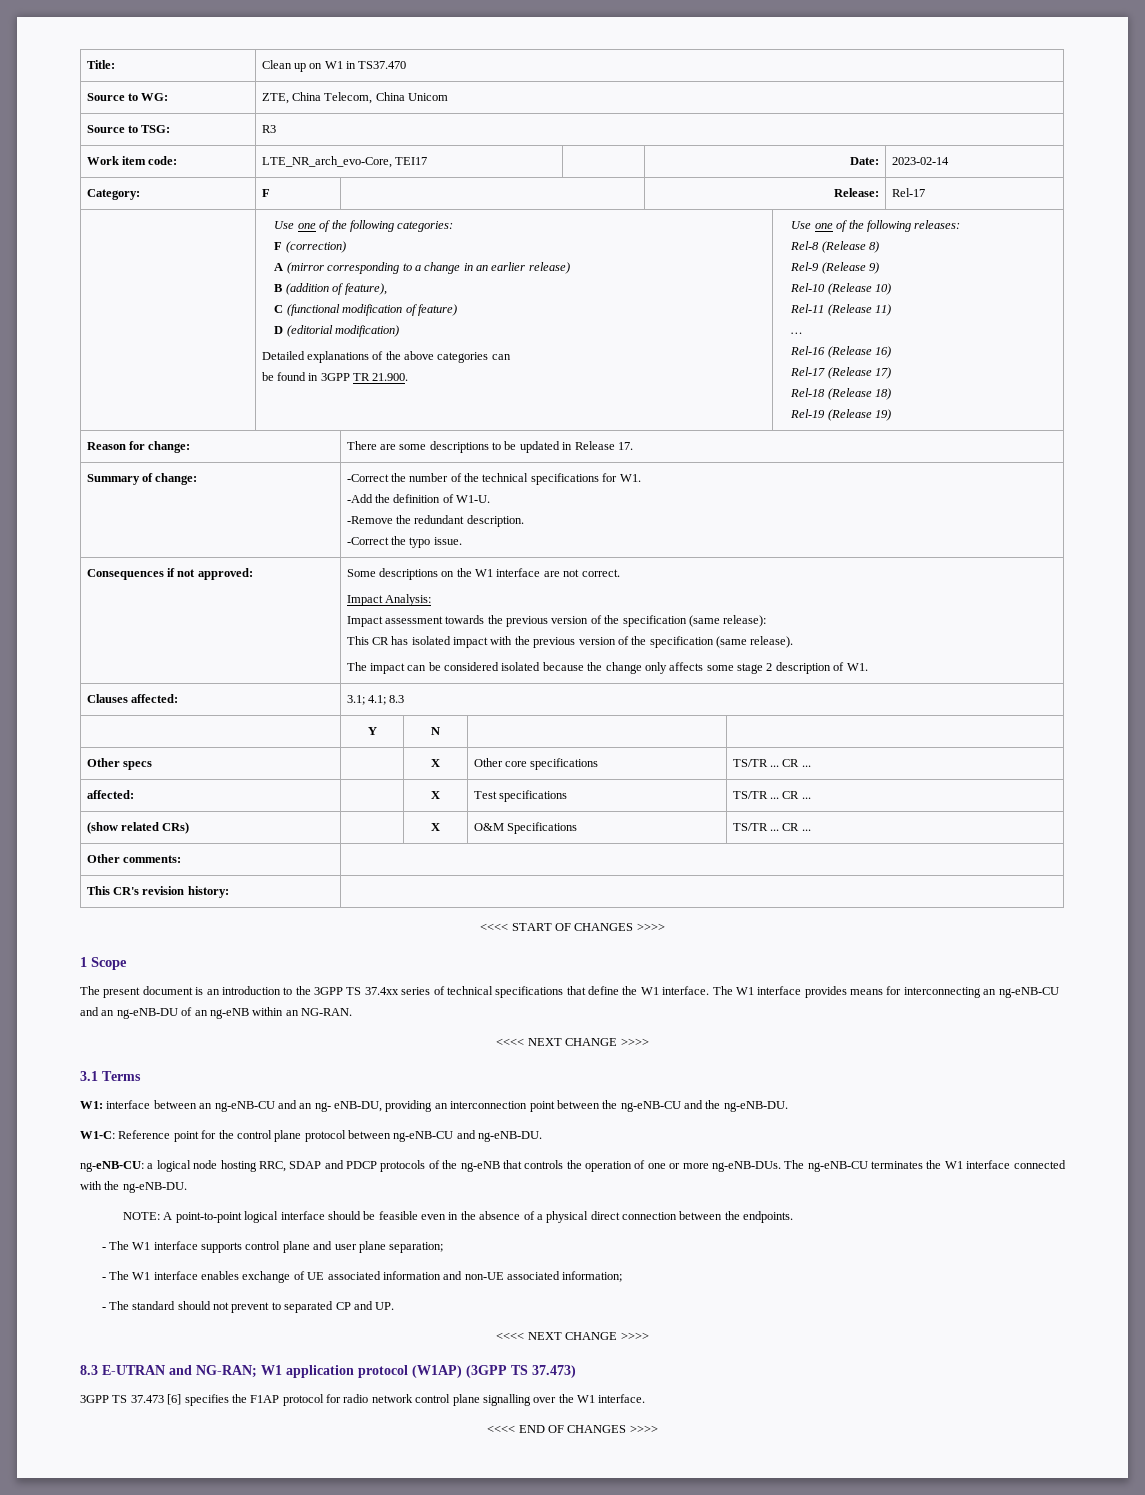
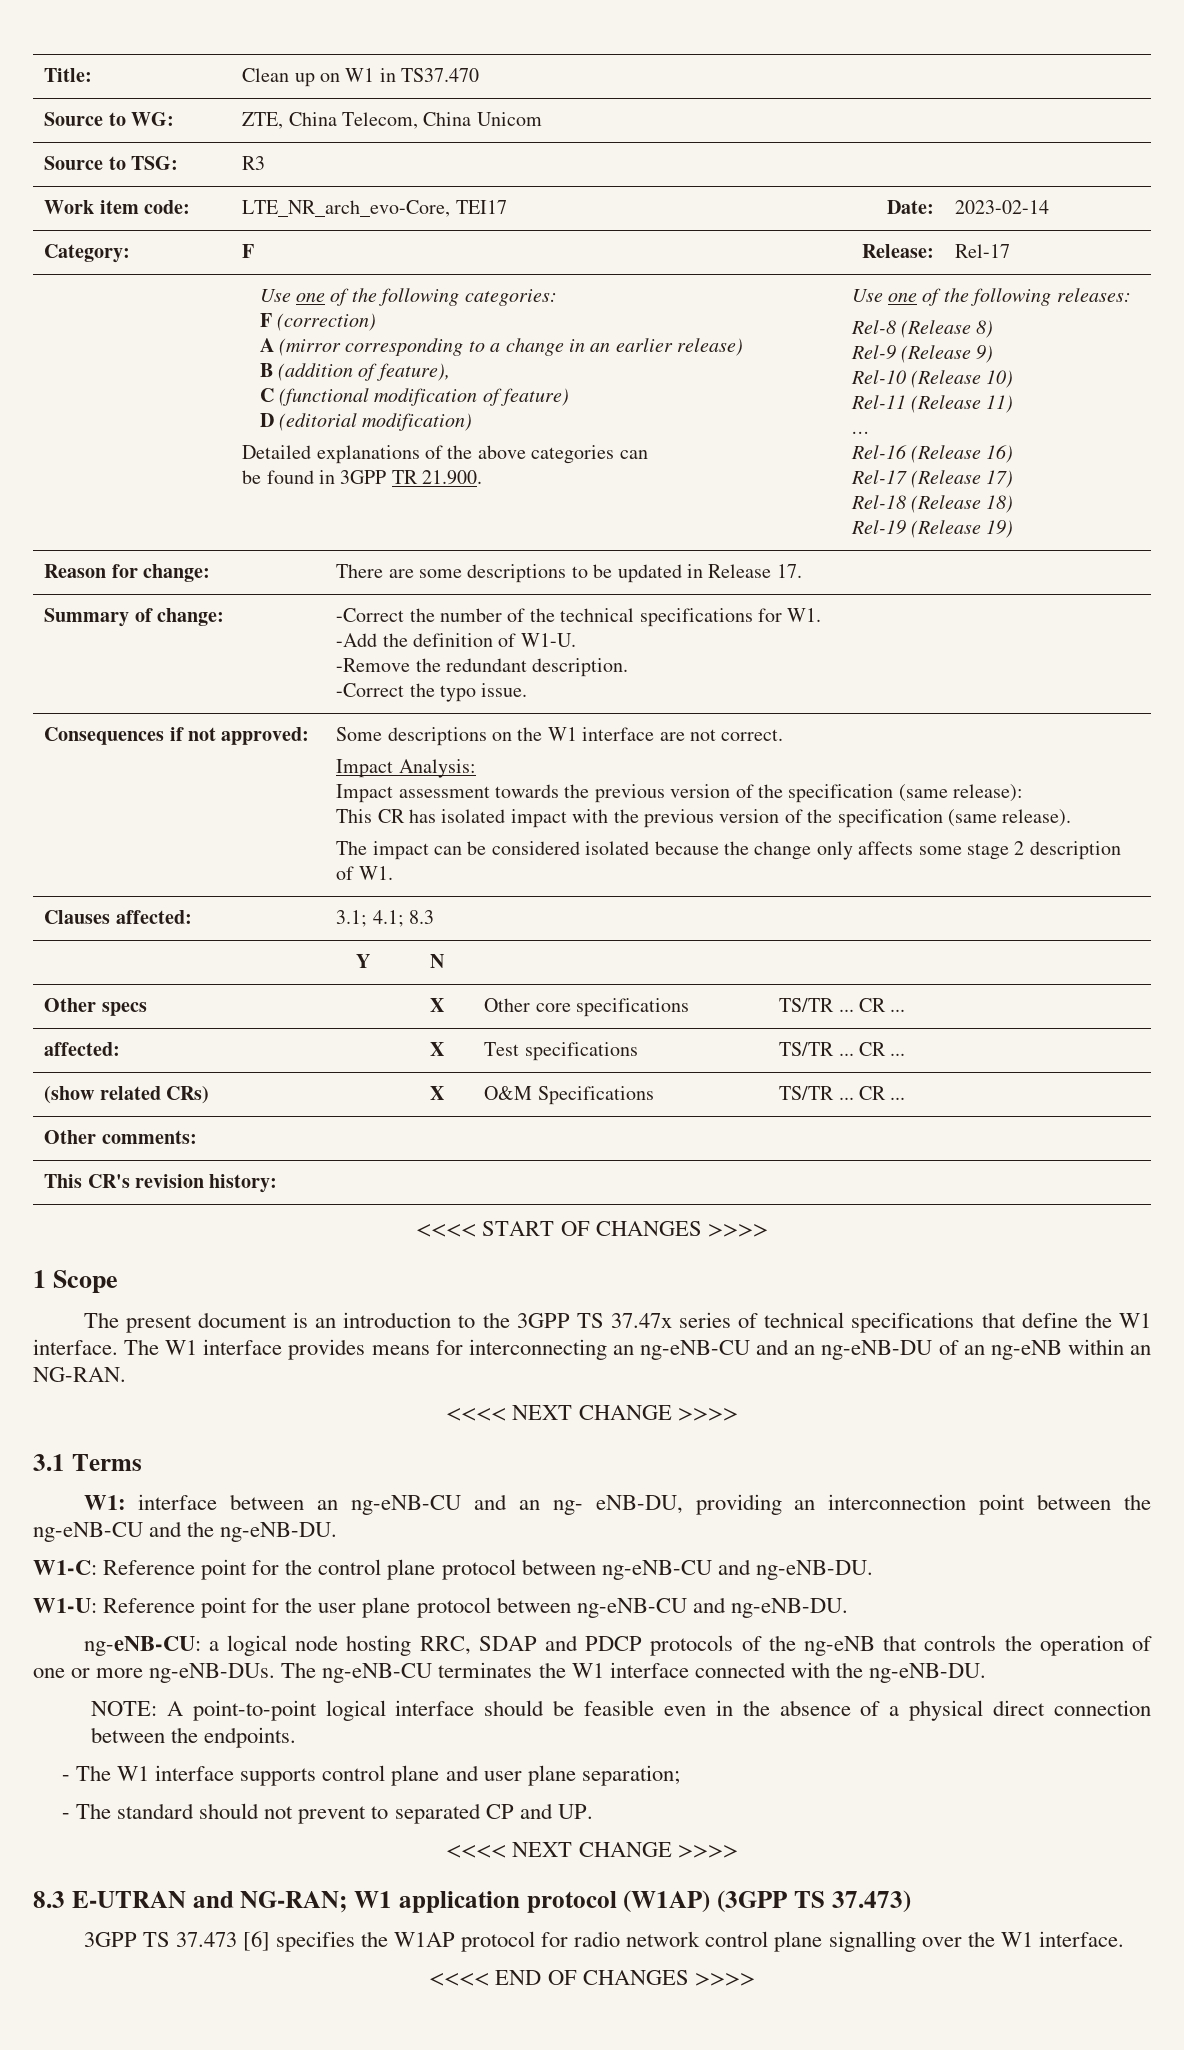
- The present document is an introduction to the 3GPP TS 37.4xx series of technical specifications that define the W1 interface.
+ The present document is an introduction to the 3GPP TS 37.47x series of technical specifications that define the W1 interface.
+ W1-U: Reference point for the user plane protocol between ng-eNB-CU and ng-eNB-DU.
- - The W1 interface enables exchange of UE associated information and non-UE associated information;
- 3GPP TS 37.473 [6] specifies the F1AP protocol for radio network control plane signalling over the W1 interface.
+ 3GPP TS 37.473 [6] specifies the W1AP protocol for radio network control plane signalling over the W1 interface.

